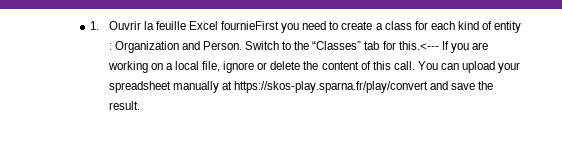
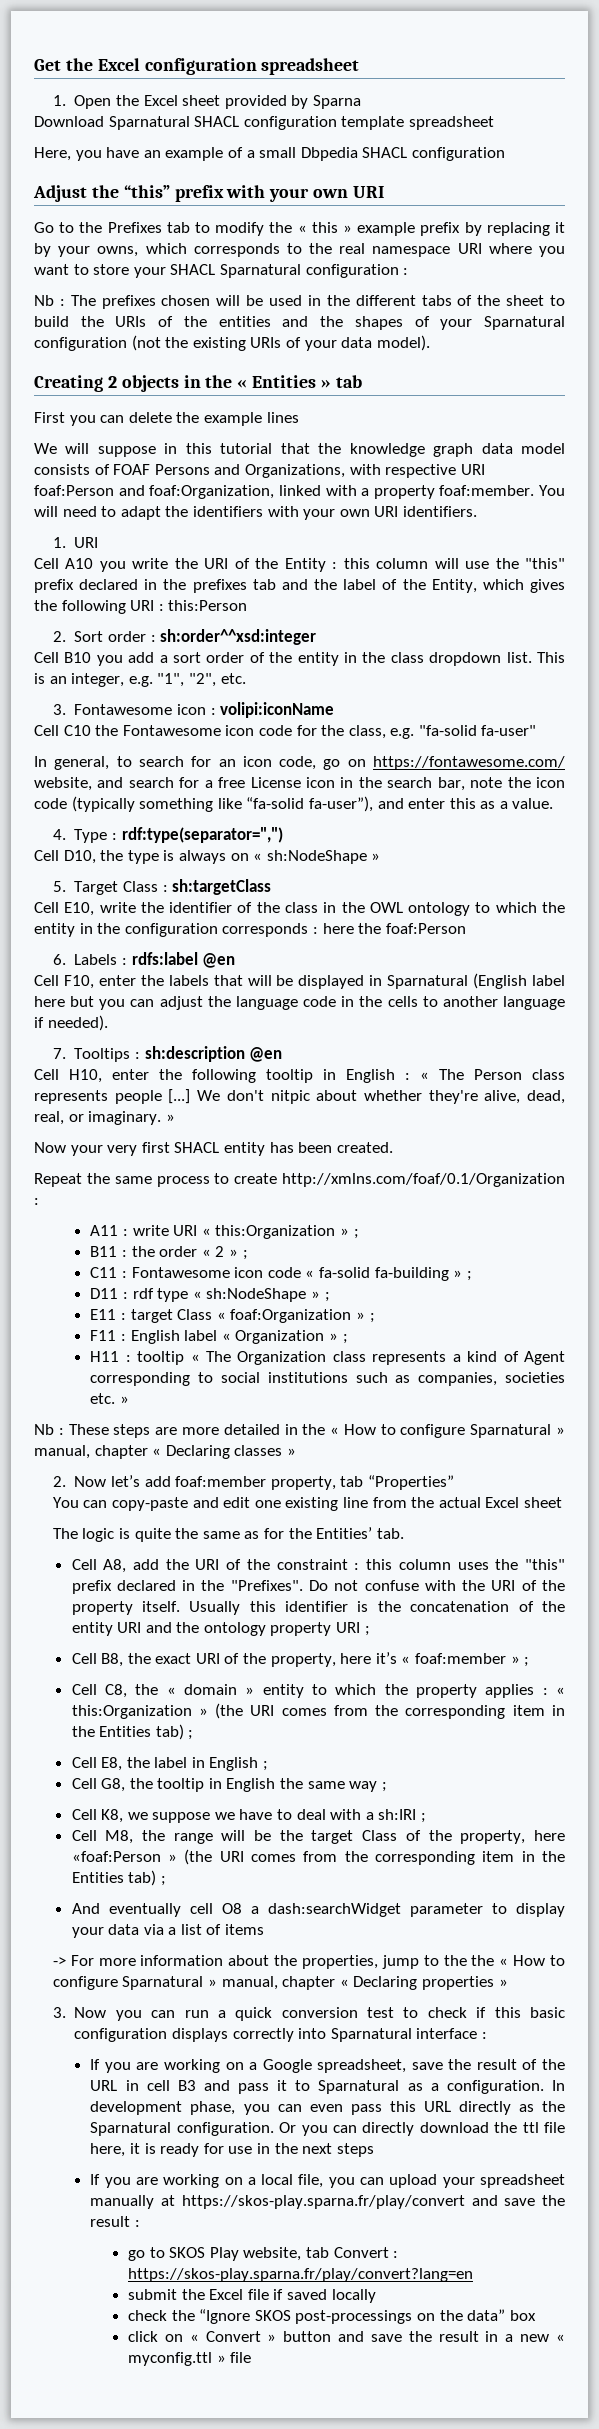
- 1. Ouvrir la feuille Excel fournieFirst you need to create a class for each kind of entity : Organization and Person. Switch to the “Classes” tab for this.<--- If you are working on a local file, ignore or delete the content of this call. You can upload your spreadsheet manually at https://skos-play.sparna.fr/play/convert and save the result.
+ Get the Excel configuration spreadsheet
+ 1. Open the Excel sheet provided by Sparna
+ Download Sparnatural SHACL configuration template spreadsheet
+ Here, you have an example of a small Dbpedia SHACL configuration
+ Adjust the “this” prefix with your own URI
+ Go to the Prefixes tab to modify the « this » example prefix by replacing it by your owns, which corresponds to the real namespace URI where you want to store your SHACL Sparnatural configuration :
+ Nb : The prefixes chosen will be used in the different tabs of the sheet to build the URIs of the entities and the shapes of your Sparnatural configuration (not the existing URIs of your data model).
+ Creating 2 objects in the « Entities » tab
+ First you can delete the example lines
+ We will suppose in this tutorial that the knowledge graph data model consists of FOAF Persons and Organizations, with respective URI foaf:Person and foaf:Organization, linked with a property foaf:member. You will need to adapt the identifiers with your own URI identifiers.
+ 1. URI
+ Cell A10 you write the URI of the Entity : this column will use the "this" prefix declared in the prefixes tab and the label of the Entity, which gives the following URI : this:Person
+ 2. Sort order : sh:order^^xsd:integer
+ Cell B10 you add a sort order of the entity in the class dropdown list. This is an integer, e.g. "1", "2", etc.
+ 3. Fontawesome icon : volipi:iconName
+ Cell C10 the Fontawesome icon code for the class, e.g. "fa-solid fa-user"
+ In general, to search for an icon code, go on https://fontawesome.com/ website, and search for a free License icon in the search bar, note the icon code (typically something like “fa-solid fa-user”), and enter this as a value.
+ 4. Type : rdf:type(separator=",")
+ Cell D10, the type is always on « sh:NodeShape »
+ 5. Target Class : sh:targetClass
+ Cell E10, write the identifier of the class in the OWL ontology to which the entity in the configuration corresponds : here the foaf:Person
+ 6. Labels : rdfs:label @en
+ Cell F10, enter the labels that will be displayed in Sparnatural (English label here but you can adjust the language code in the cells to another language if needed).
+ 7. Tooltips : sh:description @en
+ Cell H10, enter the following tooltip in English : « The Person class represents people [...] We don't nitpic about whether they're alive, dead, real, or imaginary. »
+ Now your very first SHACL entity has been created.
+ Repeat the same process to create http://xmlns.com/foaf/0.1/Organization :
+ A11 : write URI « this:Organization » ;
+ B11 : the order « 2 » ;
+ C11 : Fontawesome icon code « fa-solid fa-building » ;
+ D11 : rdf type « sh:NodeShape » ;
+ E11 : target Class « foaf:Organization » ;
+ F11 : English label « Organization » ;
+ H11 : tooltip « The Organization class represents a kind of Agent corresponding to social institutions such as companies, societies etc. »
+ Nb : These steps are more detailed in the « How to configure Sparnatural » manual, chapter « Declaring classes »
+ 2. Now let’s add foaf:member property, tab “Properties”
+ You can copy-paste and edit one existing line from the actual Excel sheet
+ The logic is quite the same as for the Entities’ tab.
+ Cell A8, add the URI of the constraint : this column uses the "this" prefix declared in the "Prefixes". Do not confuse with the URI of the property itself. Usually this identifier is the concatenation of the entity URI and the ontology property URI ;
+ Cell B8, the exact URI of the property, here it’s « foaf:member » ;
+ Cell C8, the « domain » entity to which the property applies : « this:Organization » (the URI comes from the corresponding item in the Entities tab) ;
+ Cell E8, the label in English ;
+ Cell G8, the tooltip in English the same way ;
+ Cell K8, we suppose we have to deal with a sh:IRI ;
+ Cell M8, the range will be the target Class of the property, here «foaf:Person » (the URI comes from the corresponding item in the Entities tab) ;
+ And eventually cell O8 a dash:searchWidget parameter to display your data via a list of items
+ -> For more information about the properties, jump to the the « How to configure Sparnatural » manual, chapter « Declaring properties »
+ 3. Now you can run a quick conversion test to check if this basic configuration displays correctly into Sparnatural interface :
+ If you are working on a Google spreadsheet, save the result of the URL in cell B3 and pass it to Sparnatural as a configuration. In development phase, you can even pass this URL directly as the Sparnatural configuration. Or you can directly download the ttl file here, it is ready for use in the next steps
+ If you are working on a local file, you can upload your spreadsheet manually at https://skos-play.sparna.fr/play/convert and save the result :
+ go to SKOS Play website, tab Convert : https://skos-play.sparna.fr/play/convert?lang=en
+ submit the Excel file if saved locally
+ check the “Ignore SKOS post-processings on the data” box
+ click on « Convert » button and save the result in a new « myconfig.ttl » file

